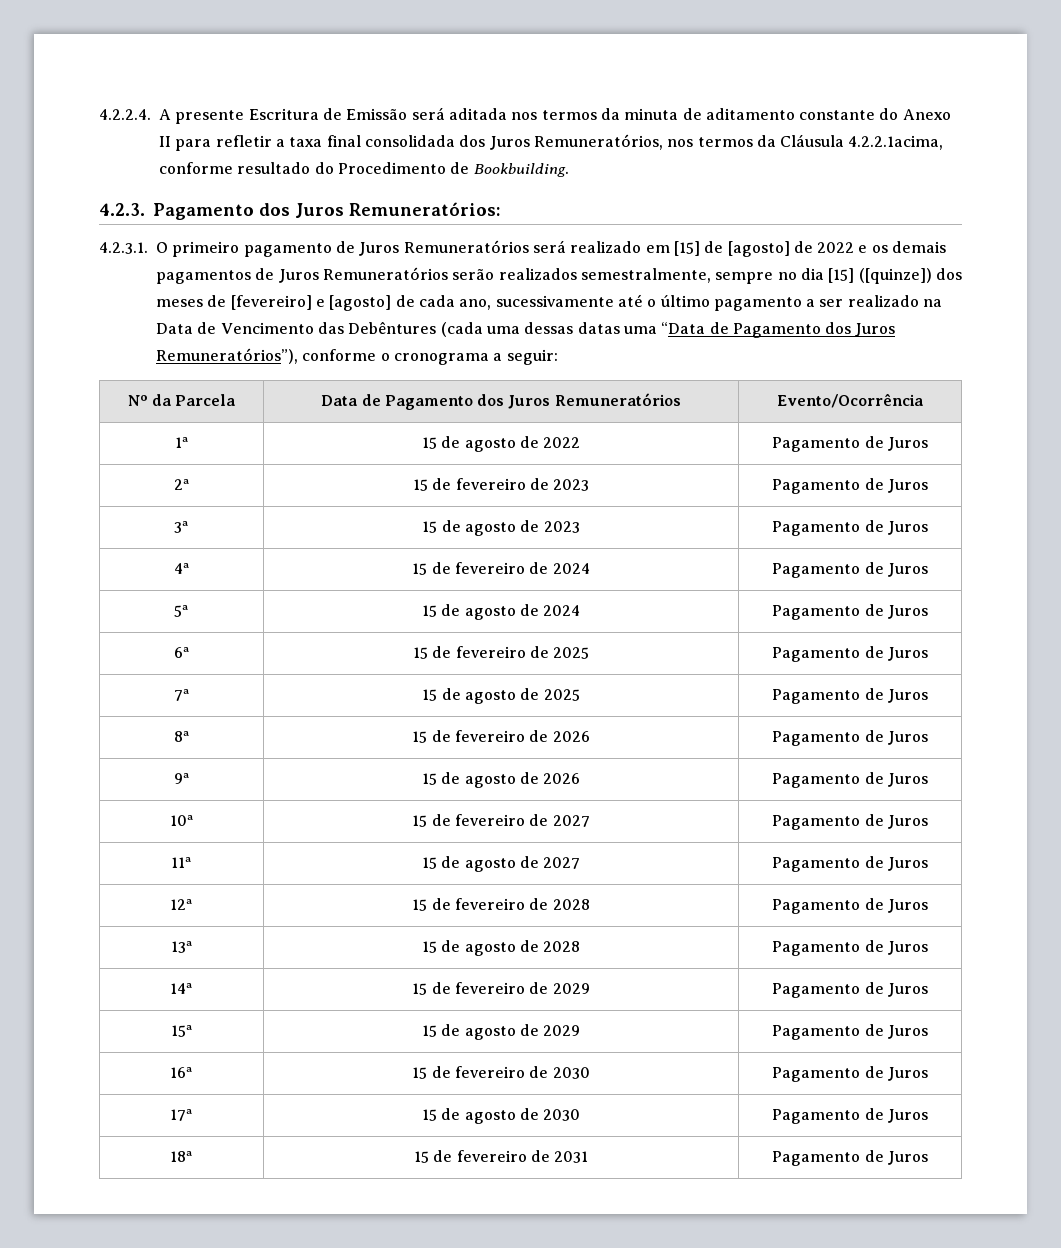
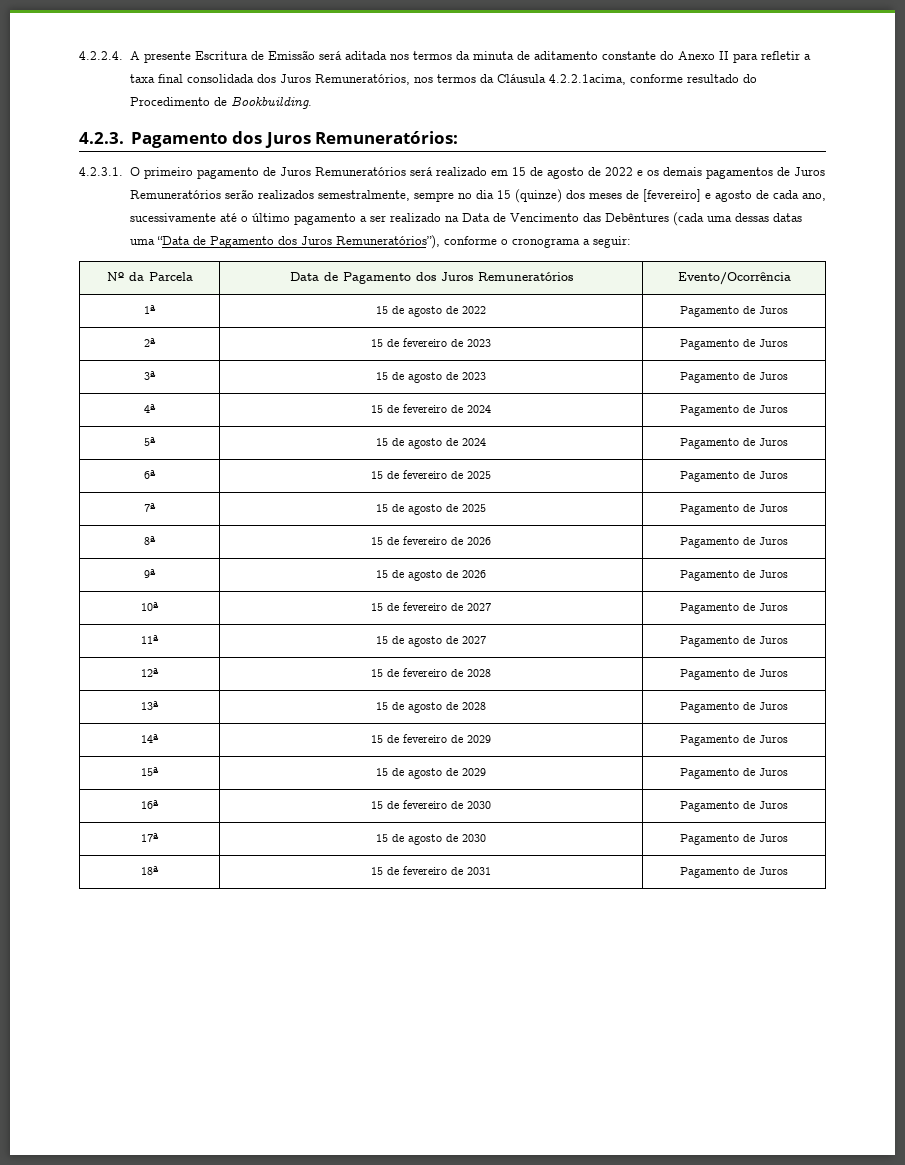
- 4.2.3.1. O primeiro pagamento de Juros Remuneratórios será realizado em [15] de [agosto] de 2022 e os demais pagamentos de Juros Remuneratórios serão realizados semestralmente, sempre no dia [15] ([quinze]) dos meses de [fevereiro] e [agosto] de cada ano, sucessivamente até o último pagamento a ser realizado na Data de Vencimento das Debêntures (cada uma dessas datas uma “Data de Pagamento dos Juros Remuneratórios”), conforme o cronograma a seguir:
+ 4.2.3.1. O primeiro pagamento de Juros Remuneratórios será realizado em 15 de agosto de 2022 e os demais pagamentos de Juros Remuneratórios serão realizados semestralmente, sempre no dia 15 (quinze) dos meses de [fevereiro] e agosto de cada ano, sucessivamente até o último pagamento a ser realizado na Data de Vencimento das Debêntures (cada uma dessas datas uma “Data de Pagamento dos Juros Remuneratórios”), conforme o cronograma a seguir:

